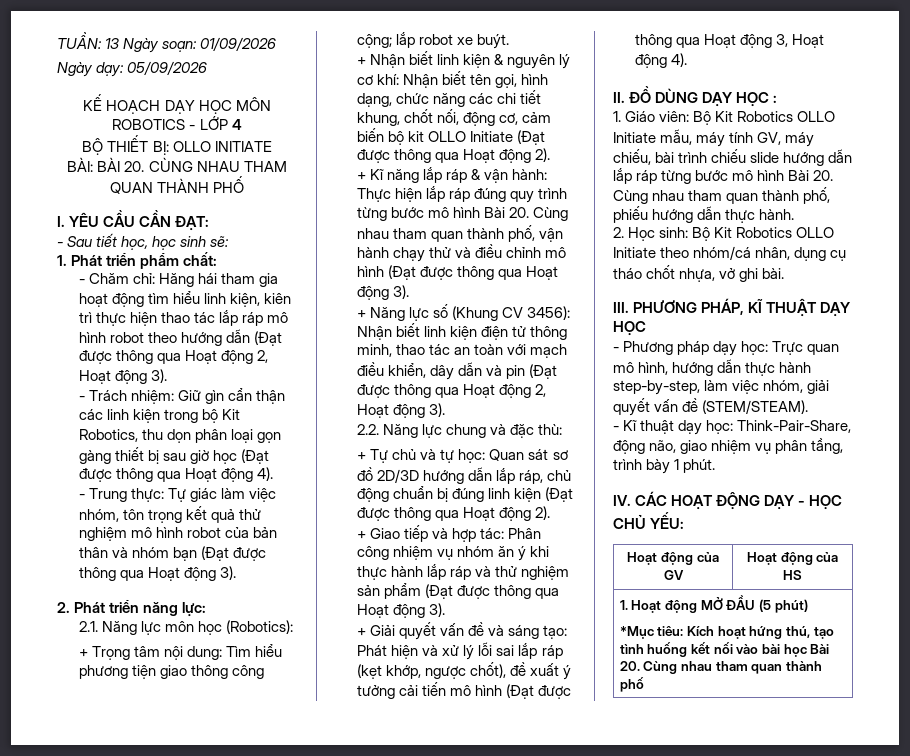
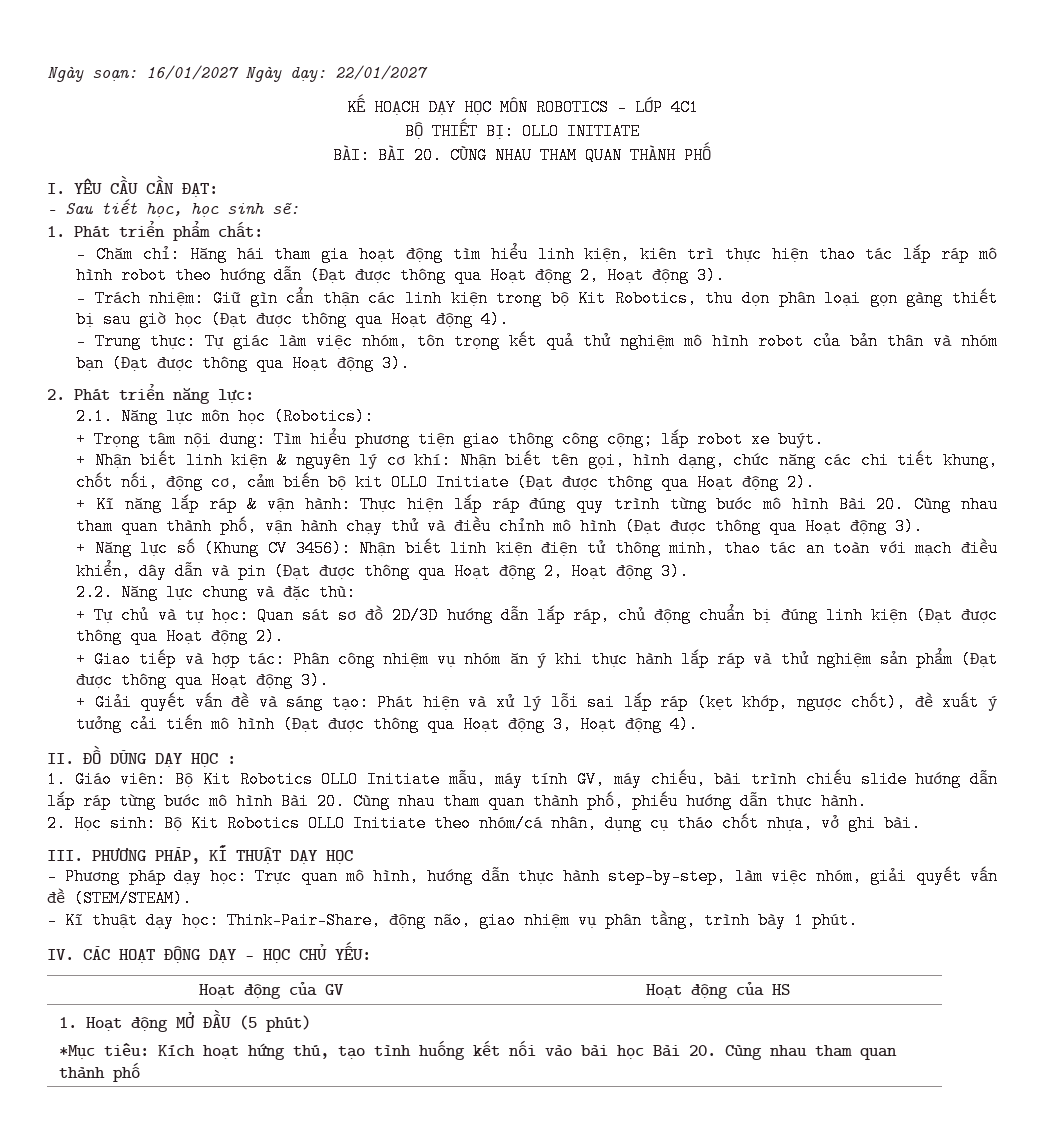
- TUẦN: 13 Ngày soạn: 01/09/2026
- Ngày dạy: 05/09/2026
+ Ngày soạn: 16/01/2027 Ngày dạy: 22/01/2027
- KẾ HOẠCH DẠY HỌC MÔN ROBOTICS - LỚP 4
+ KẾ HOẠCH DẠY HỌC MÔN ROBOTICS - LỚP 4C1

